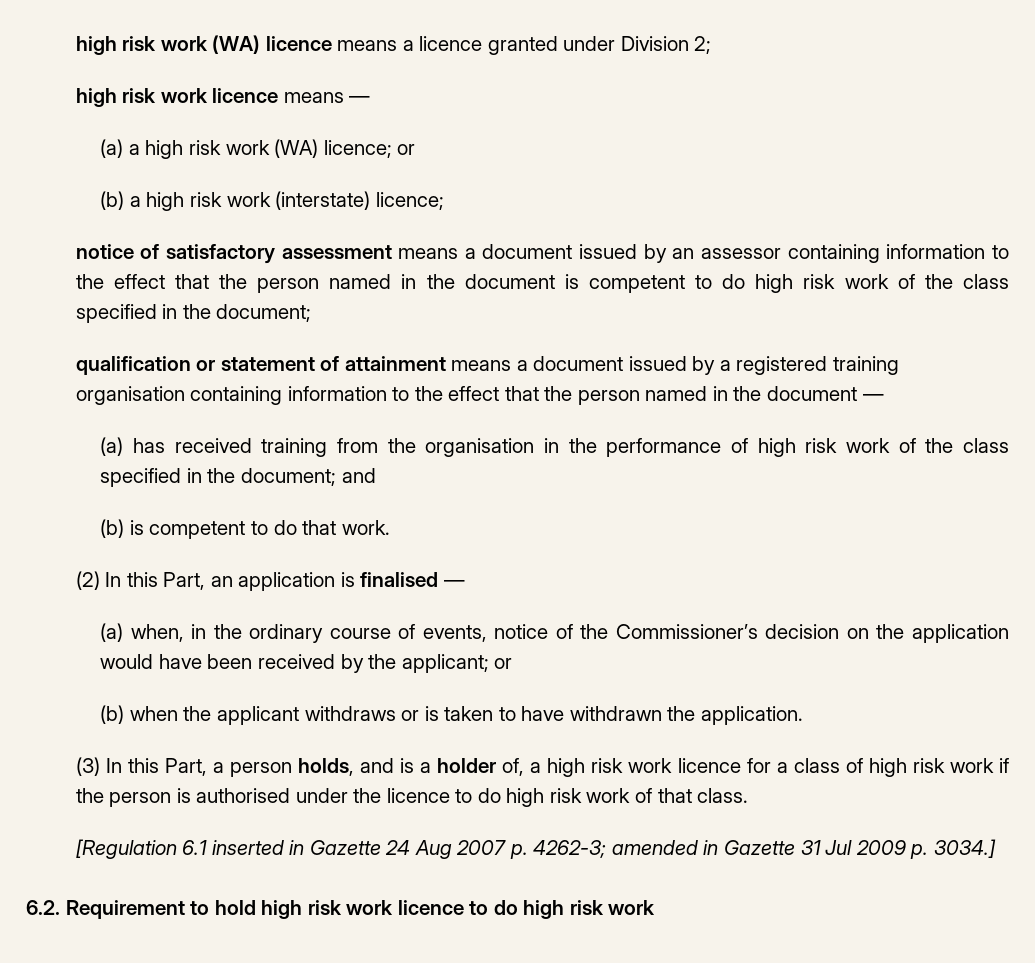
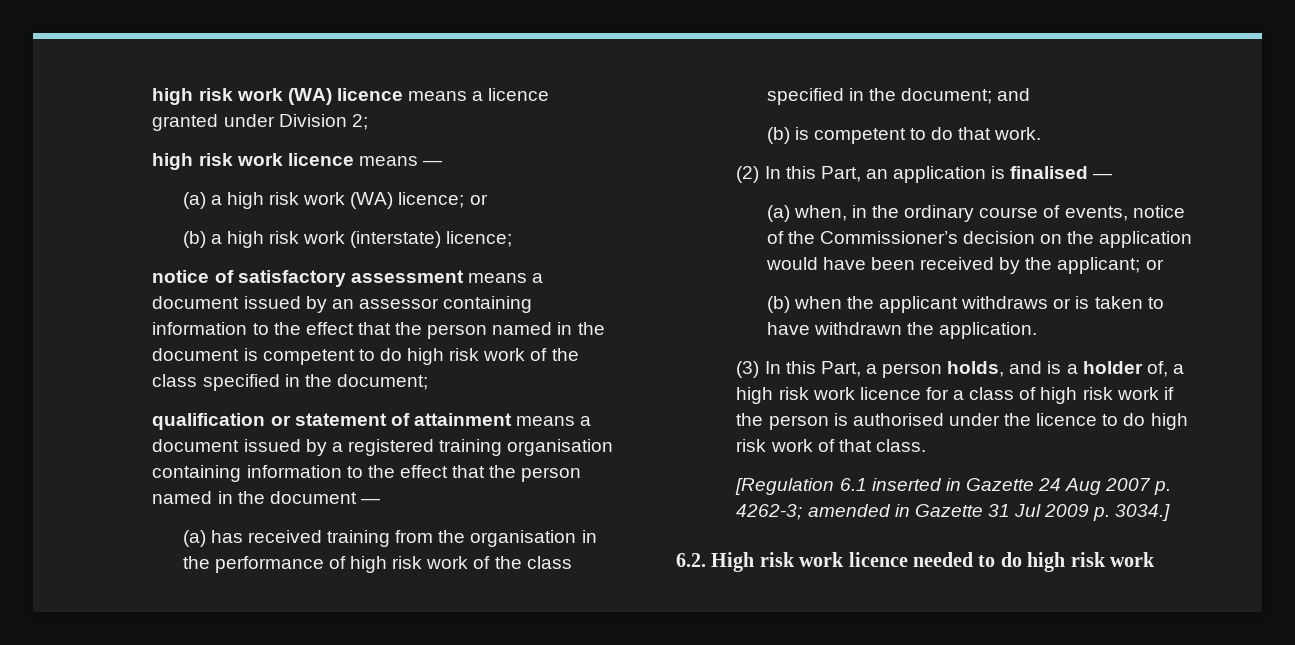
- 6.2. Requirement to hold high risk work licence to do high risk work
+ 6.2. High risk work licence needed to do high risk work

